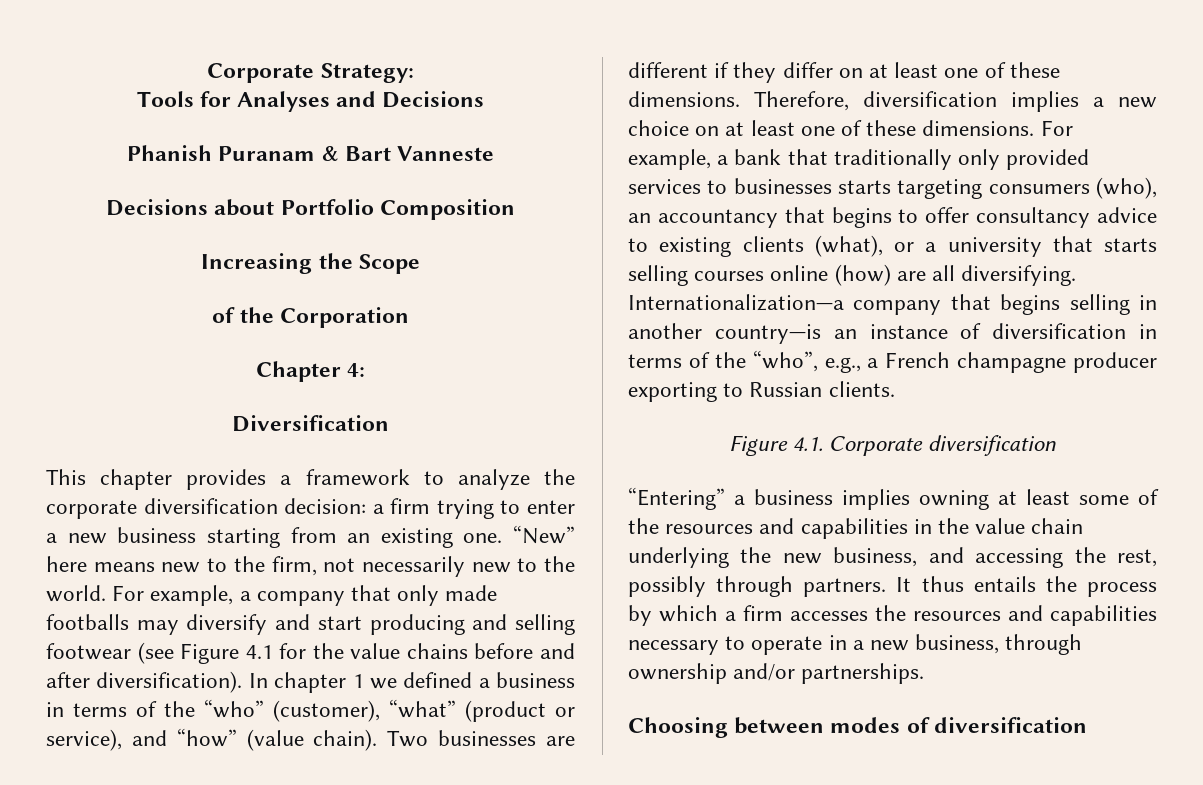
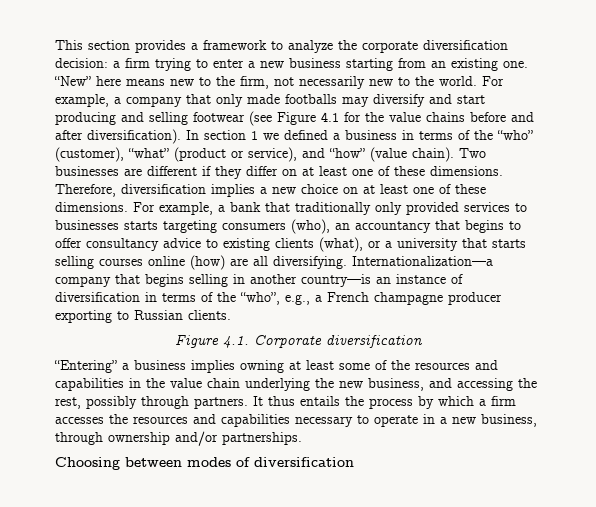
- Corporate Strategy:
- Tools for Analyses and Decisions
- Phanish Puranam & Bart Vanneste
- Decisions about Portfolio Composition
- Increasing the Scope
- of the Corporation
- Chapter 4:
- Diversification
- This chapter provides a framework to analyze the corporate diversification decision: a firm trying to enter a new business starting from an existing one.
+ This section provides a framework to analyze the corporate diversification decision: a firm trying to enter a new business starting from an existing one.
- In chapter 1 we defined a business in terms of the “who” (customer), “what” (product or service), and “how” (value chain).
+ In section 1 we defined a business in terms of the “who” (customer), “what” (product or service), and “how” (value chain).

